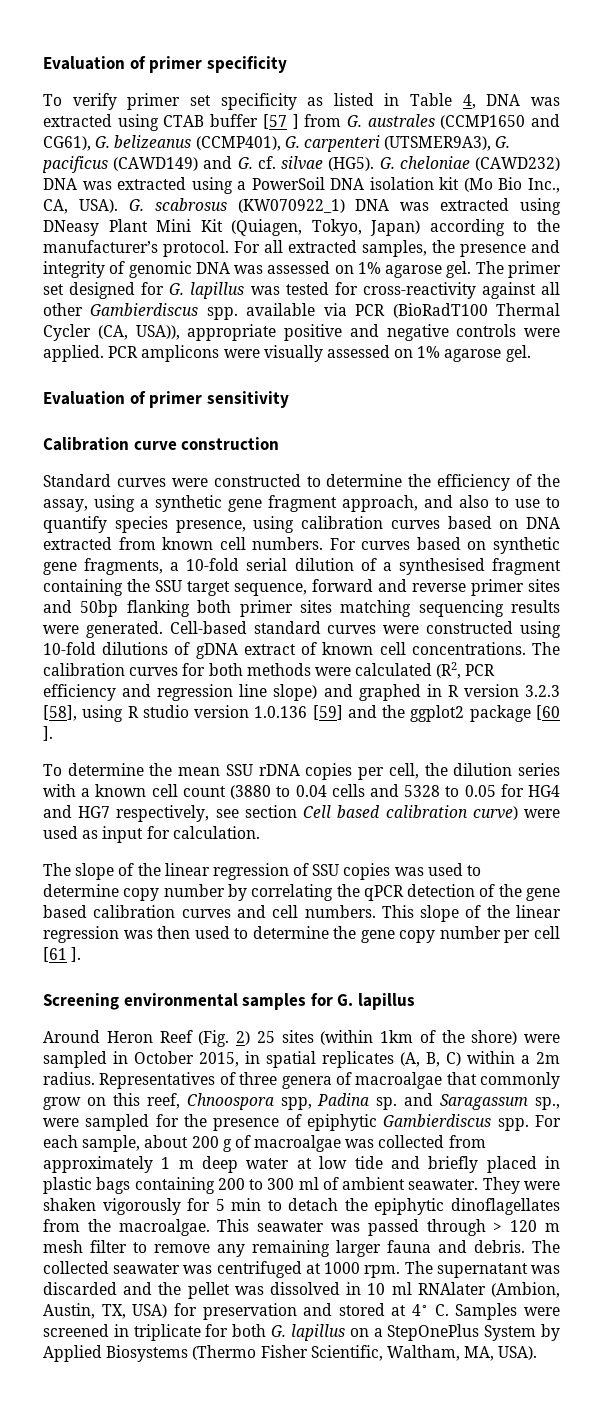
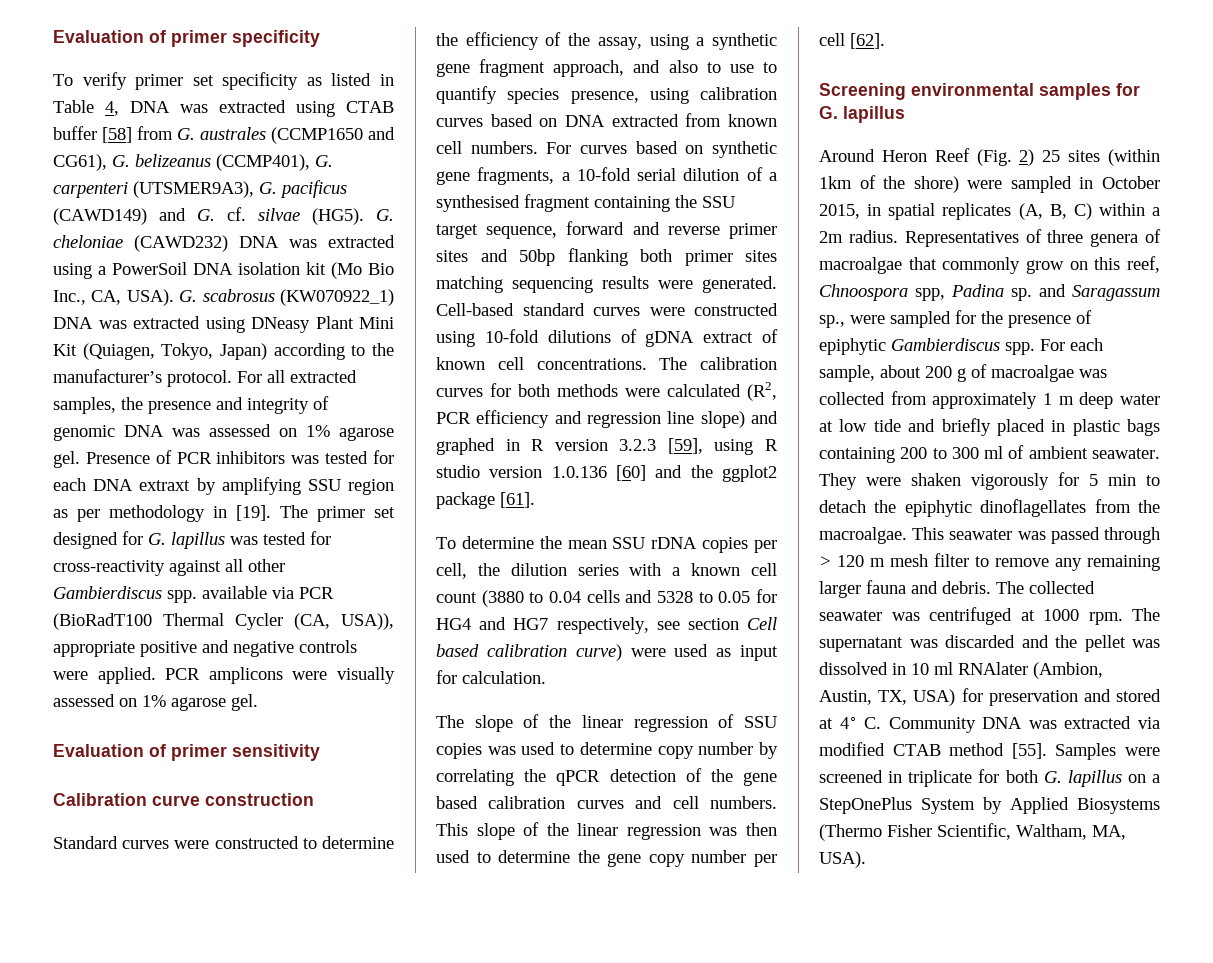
- To verify primer set specificity as listed in Table 4, DNA was extracted using CTAB buffer [57 ] from G. australes (CCMP1650 and CG61), G. belizeanus (CCMP401), G. carpenteri (UTSMER9A3), G. pacificus (CAWD149) and G. cf. silvae (HG5).
+ To verify primer set specificity as listed in Table 4, DNA was extracted using CTAB buffer [58] from G. australes (CCMP1650 and CG61), G. belizeanus (CCMP401), G. carpenteri (UTSMER9A3), G. pacificus (CAWD149) and G. cf. silvae (HG5).
+ Presence of PCR inhibitors was tested for each DNA extraxt by amplifying SSU region as per methodology in [19].
- The calibration curves for both methods were calculated (R2, PCR efficiency and regression line slope) and graphed in R version 3.2.3 [58], using R studio version 1.0.136 [59] and the ggplot2 package [60 ].
+ The calibration curves for both methods were calculated (R2, PCR efficiency and regression line slope) and graphed in R version 3.2.3 [59], using R studio version 1.0.136 [60] and the ggplot2 package [61].
- This slope of the linear regression was then used to determine the gene copy number per cell [61 ].
+ This slope of the linear regression was then used to determine the gene copy number per cell [62].
- The supernatant was discarded and the pellet was dissolved in 10 ml RNAlater (Ambion, Austin, TX, USA) for preservation and stored at 4∘ C. Samples were screened in triplicate for both G. lapillus on a StepOnePlus System by Applied Biosystems (Thermo Fisher Scientific, Waltham, MA, USA).
+ The supernatant was discarded and the pellet was dissolved in 10 ml RNAlater (Ambion, Austin, TX, USA) for preservation and stored at 4∘ C. Community DNA was extracted via modified CTAB method [55]. Samples were screened in triplicate for both G. lapillus on a StepOnePlus System by Applied Biosystems (Thermo Fisher Scientific, Waltham, MA, USA).

